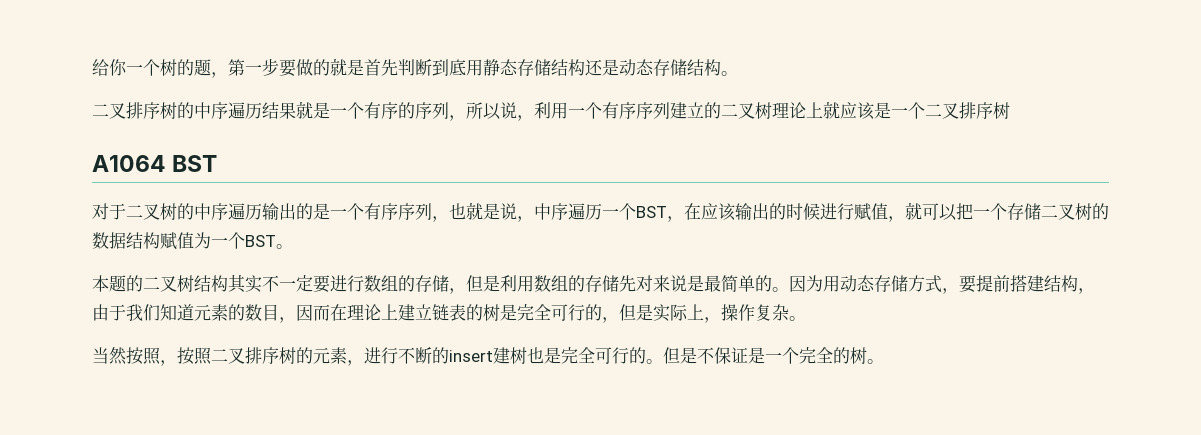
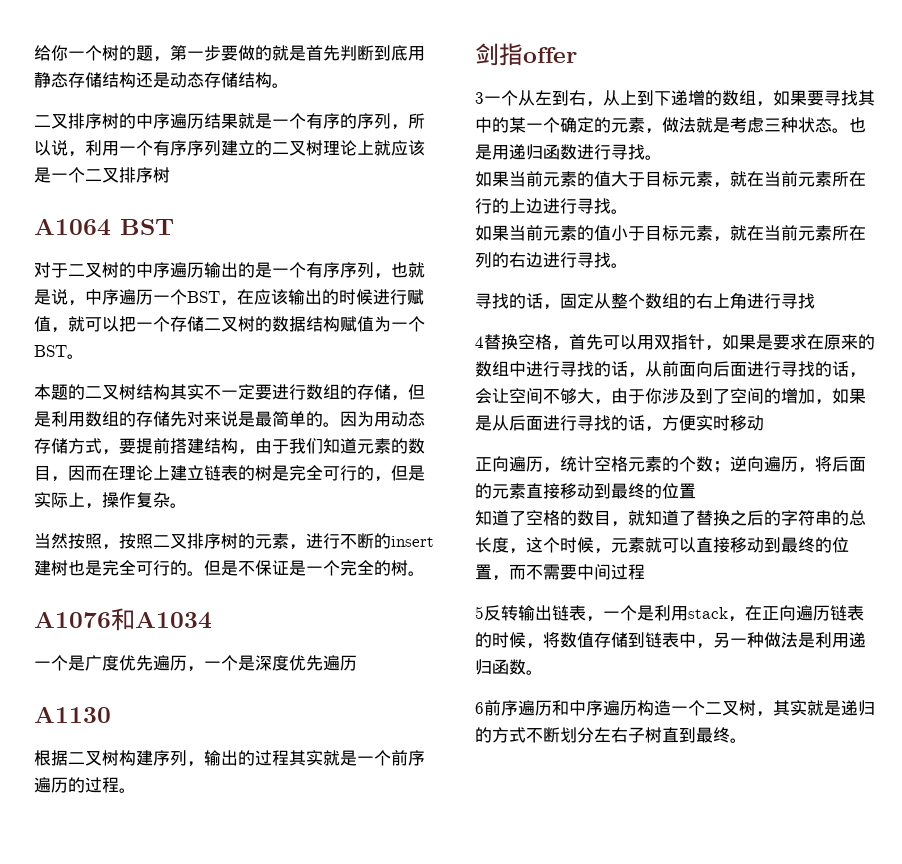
+ A1076和A1034
+ 一个是广度优先遍历，一个是深度优先遍历
+ A1130
+ 根据二叉树构建序列，输出的过程其实就是一个前序遍历的过程。
+ 剑指offer
+ 3一个从左到右，从上到下递增的数组，如果要寻找其中的某一个确定的元素，做法就是考虑三种状态。也是用递归函数进行寻找。
+ 如果当前元素的值大于目标元素，就在当前元素所在行的上边进行寻找。
+ 如果当前元素的值小于目标元素，就在当前元素所在列的右边进行寻找。
+ 寻找的话，固定从整个数组的右上角进行寻找
+ 4替换空格，首先可以用双指针，如果是要求在原来的数组中进行寻找的话，从前面向后面进行寻找的话，会让空间不够大，由于你涉及到了空间的增加，如果是从后面进行寻找的话，方便实时移动
+ 正向遍历，统计空格元素的个数；逆向遍历，将后面的元素直接移动到最终的位置
+ 知道了空格的数目，就知道了替换之后的字符串的总长度，这个时候，元素就可以直接移动到最终的位置，而不需要中间过程
+ 5反转输出链表，一个是利用stack，在正向遍历链表的时候，将数值存储到链表中，另一种做法是利用递归函数。
+ 6前序遍历和中序遍历构造一个二叉树，其实就是递归的方式不断划分左右子树直到最终。

